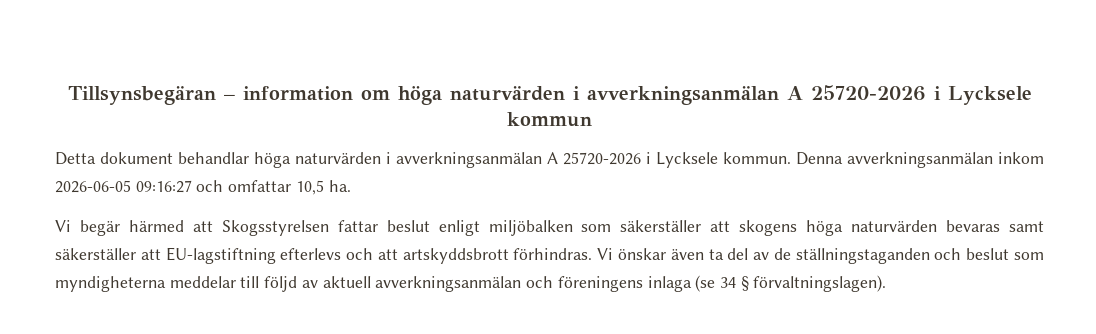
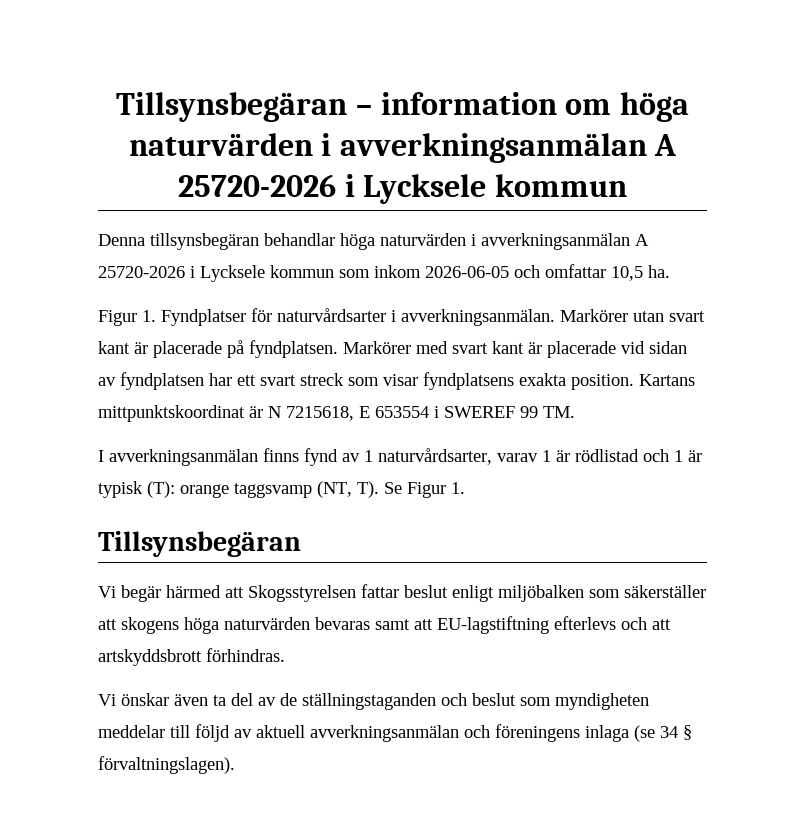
- Detta dokument behandlar höga naturvärden i avverkningsanmälan A 25720-2026 i Lycksele kommun. Denna avverkningsanmälan inkom 2026-06-05 09:16:27 och omfattar 10,5 ha.
+ Denna tillsynsbegäran behandlar höga naturvärden i avverkningsanmälan A 25720-2026 i Lycksele kommun som inkom 2026-06-05 och omfattar 10,5 ha.
+ Figur 1. Fyndplatser för naturvårdsarter i avverkningsanmälan. Markörer utan svart kant är placerade på fyndplatsen. Markörer med svart kant är placerade vid sidan av fyndplatsen har ett svart streck som visar fyndplatsens exakta position. Kartans mittpunktskoordinat är N 7215618, E 653554 i SWEREF 99 TM.
+ I avverkningsanmälan finns fynd av 1 naturvårdsarter, varav 1 är rödlistad och 1 är typisk (T): orange taggsvamp (NT, T). Se Figur 1.
+ Tillsynsbegäran
- Vi begär härmed att Skogsstyrelsen fattar beslut enligt miljöbalken som säkerställer att skogens höga naturvärden bevaras samt säkerställer att EU-lagstiftning efterlevs och att artskyddsbrott förhindras. Vi önskar även ta del av de ställningstaganden och beslut som myndigheterna meddelar till följd av aktuell avverkningsanmälan och föreningens inlaga (se 34 § förvaltningslagen).
+ Vi begär härmed att Skogsstyrelsen fattar beslut enligt miljöbalken som säkerställer att skogens höga naturvärden bevaras samt att EU-lagstiftning efterlevs och att artskyddsbrott förhindras.
+ Vi önskar även ta del av de ställningstaganden och beslut som myndigheten meddelar till följd av aktuell avverkningsanmälan och föreningens inlaga (se 34 § förvaltningslagen).

